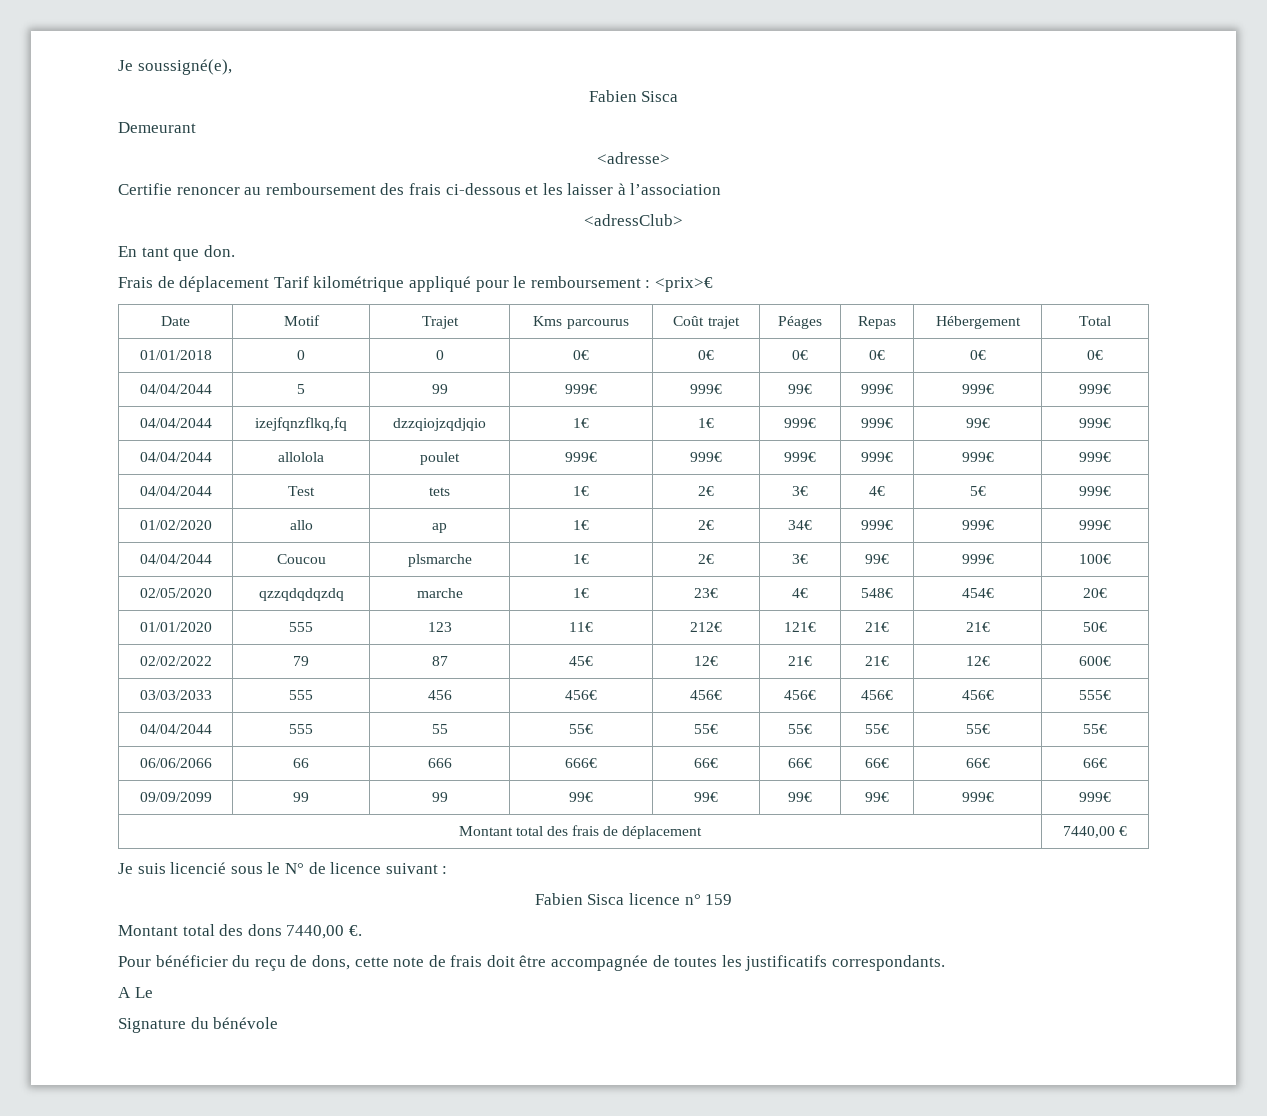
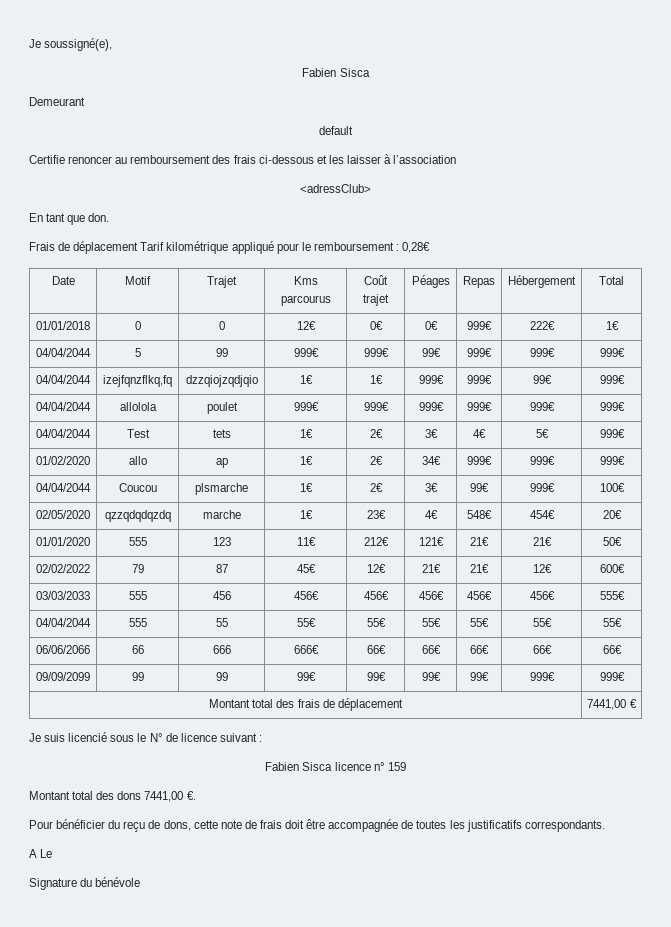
- <adresse>
+ default
- Frais de déplacement Tarif kilométrique appliqué pour le remboursement : <prix>€
+ Frais de déplacement Tarif kilométrique appliqué pour le remboursement : 0,28€
- 01/01/2018 | 0 | 0 | 0€ | 0€ | 0€ | 0€ | 0€ | 0€
+ 01/01/2018 | 0 | 0 | 12€ | 0€ | 0€ | 999€ | 222€ | 1€
- Montant total des frais de déplacement | 7440,00 €
+ Montant total des frais de déplacement | 7441,00 €
- Montant total des dons 7440,00 €.
+ Montant total des dons 7441,00 €.

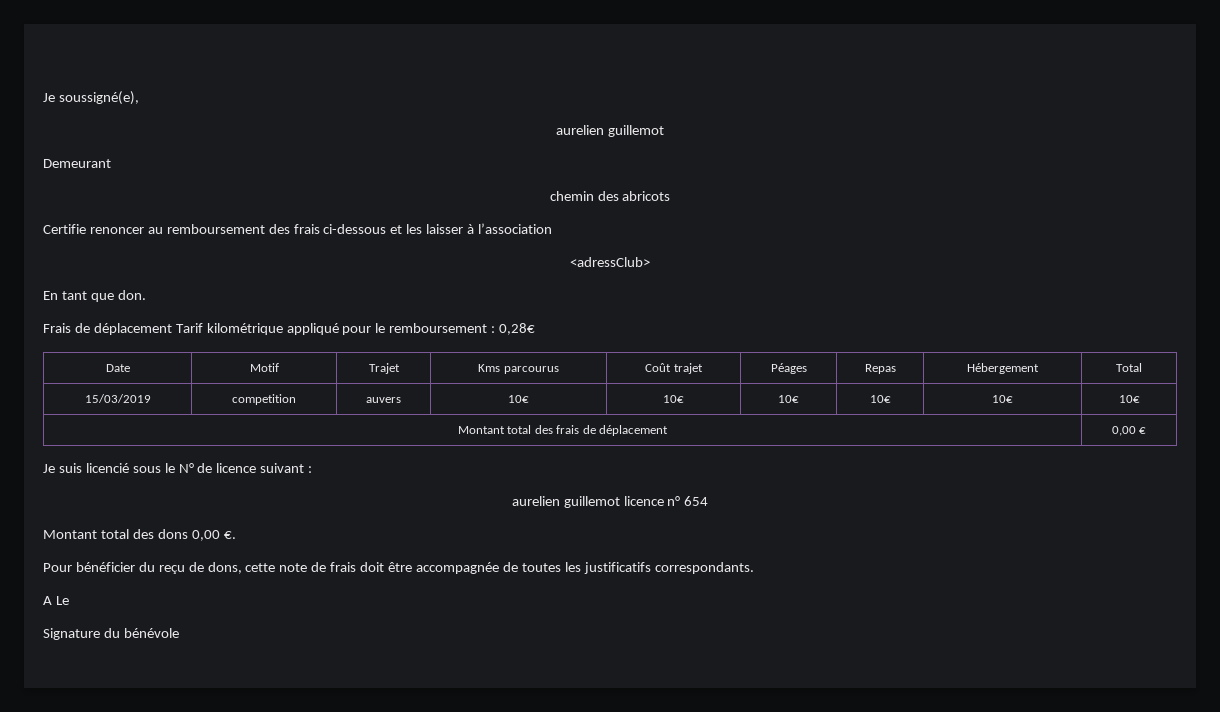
  Je soussigné(e),
- Fabien Sisca
+ aurelien guillemot
- default
+ chemin des abricots
- 01/01/2018 | 0 | 0 | 12€ | 0€ | 0€ | 999€ | 222€ | 1€
- 04/04/2044 | 5 | 99 | 999€ | 999€ | 99€ | 999€ | 999€ | 999€
- 04/04/2044 | izejfqnzflkq,fq | dzzqiojzqdjqio | 1€ | 1€ | 999€ | 999€ | 99€ | 999€
- 04/04/2044 | allolola | poulet | 999€ | 999€ | 999€ | 999€ | 999€ | 999€
- 04/04/2044 | Test | tets | 1€ | 2€ | 3€ | 4€ | 5€ | 999€
- 01/02/2020 | allo | ap | 1€ | 2€ | 34€ | 999€ | 999€ | 999€
- 04/04/2044 | Coucou | plsmarche | 1€ | 2€ | 3€ | 99€ | 999€ | 100€
- 02/05/2020 | qzzqdqdqzdq | marche | 1€ | 23€ | 4€ | 548€ | 454€ | 20€
- 01/01/2020 | 555 | 123 | 11€ | 212€ | 121€ | 21€ | 21€ | 50€
- 02/02/2022 | 79 | 87 | 45€ | 12€ | 21€ | 21€ | 12€ | 600€
- 03/03/2033 | 555 | 456 | 456€ | 456€ | 456€ | 456€ | 456€ | 555€
- 04/04/2044 | 555 | 55 | 55€ | 55€ | 55€ | 55€ | 55€ | 55€
- 06/06/2066 | 66 | 666 | 666€ | 66€ | 66€ | 66€ | 66€ | 66€
- 09/09/2099 | 99 | 99 | 99€ | 99€ | 99€ | 99€ | 999€ | 999€
+ 15/03/2019 | competition | auvers | 10€ | 10€ | 10€ | 10€ | 10€ | 10€
- Montant total des frais de déplacement | 7441,00 €
+ Montant total des frais de déplacement | 0,00 €
- Fabien Sisca licence n° 159
+ aurelien guillemot licence n° 654
- Montant total des dons 7441,00 €.
+ Montant total des dons 0,00 €.

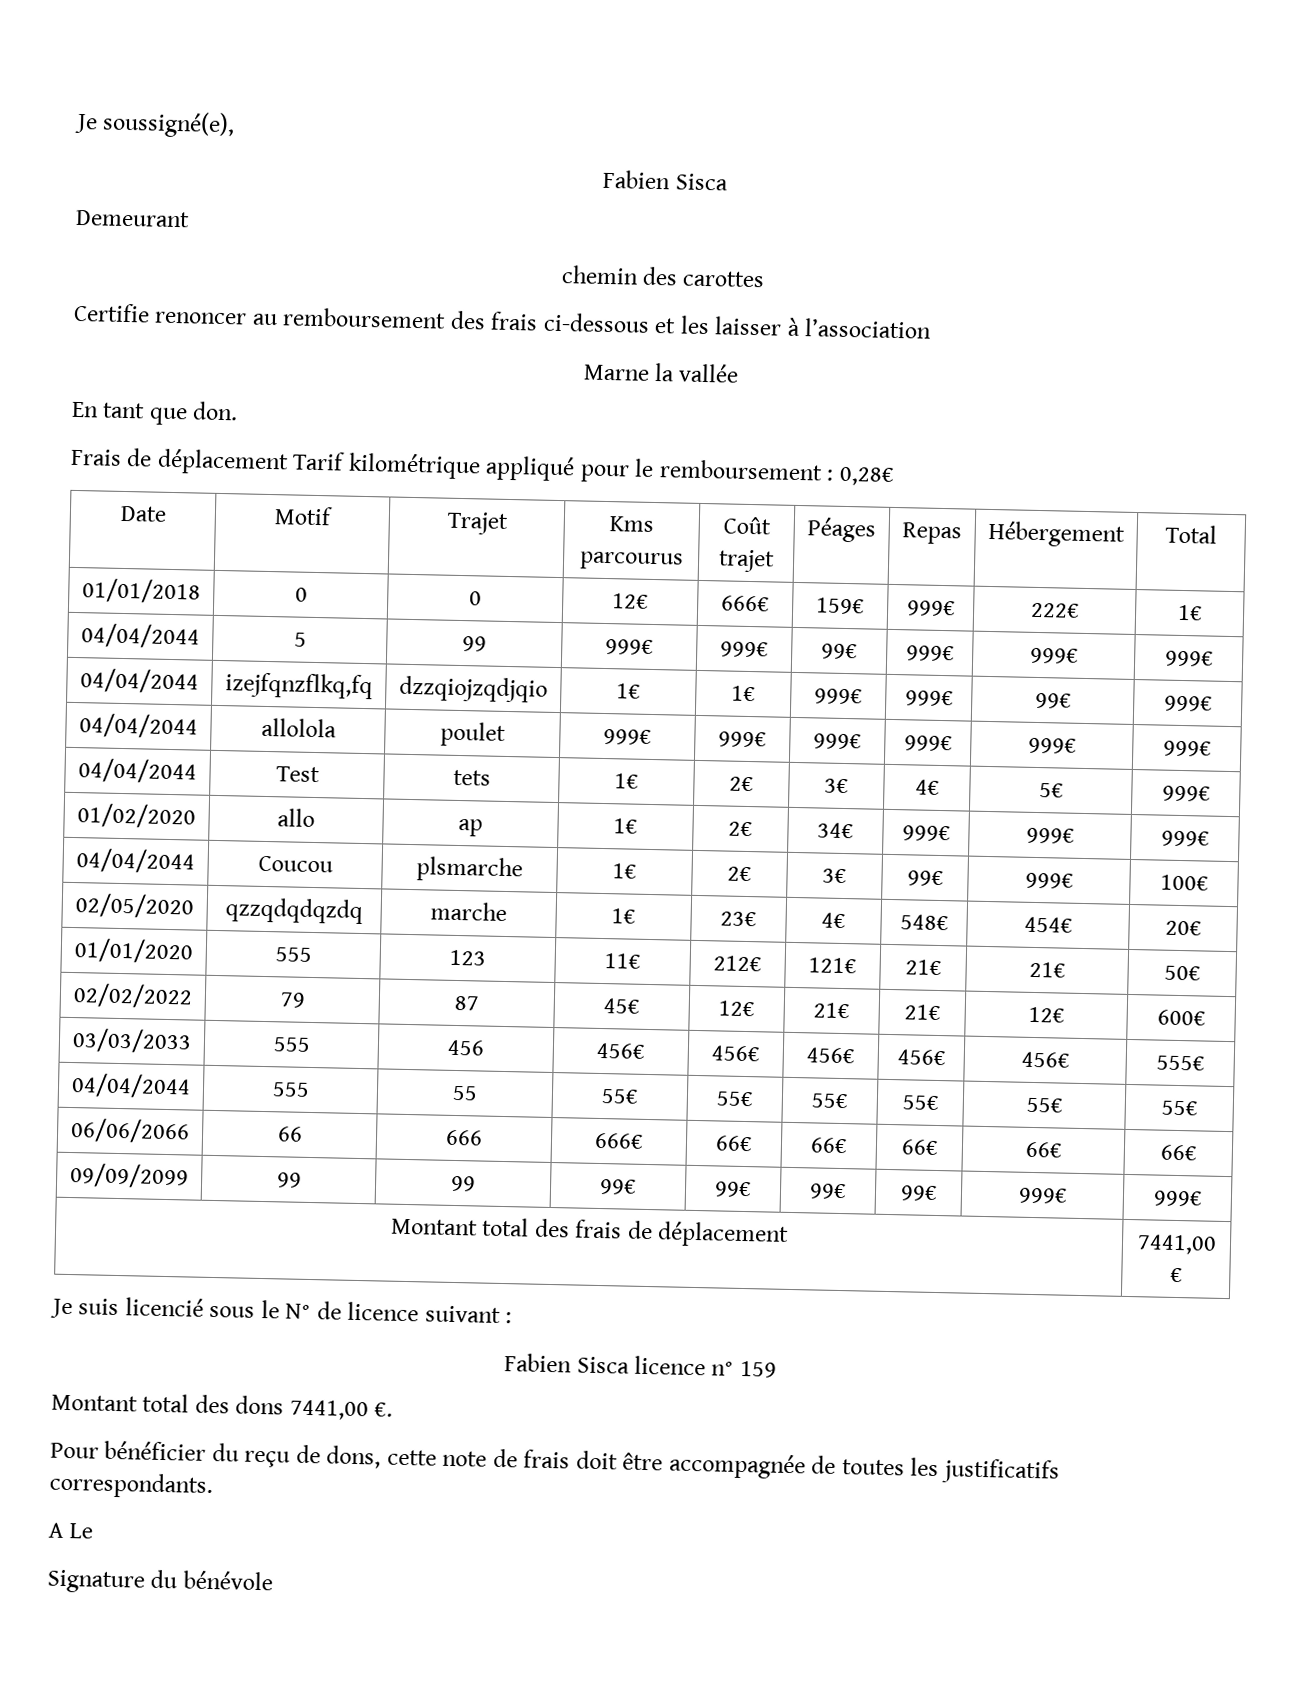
  Je soussigné(e),
- aurelien guillemot
+ Fabien Sisca
- chemin des abricots
+ chemin des carottes
- <adressClub>
+ Marne la vallée
- 15/03/2019 | competition | auvers | 10€ | 10€ | 10€ | 10€ | 10€ | 10€
+ 01/01/2018 | 0 | 0 | 12€ | 666€ | 159€ | 999€ | 222€ | 1€
+ 04/04/2044 | 5 | 99 | 999€ | 999€ | 99€ | 999€ | 999€ | 999€
+ 04/04/2044 | izejfqnzflkq,fq | dzzqiojzqdjqio | 1€ | 1€ | 999€ | 999€ | 99€ | 999€
+ 04/04/2044 | allolola | poulet | 999€ | 999€ | 999€ | 999€ | 999€ | 999€
+ 04/04/2044 | Test | tets | 1€ | 2€ | 3€ | 4€ | 5€ | 999€
+ 01/02/2020 | allo | ap | 1€ | 2€ | 34€ | 999€ | 999€ | 999€
+ 04/04/2044 | Coucou | plsmarche | 1€ | 2€ | 3€ | 99€ | 999€ | 100€
+ 02/05/2020 | qzzqdqdqzdq | marche | 1€ | 23€ | 4€ | 548€ | 454€ | 20€
+ 01/01/2020 | 555 | 123 | 11€ | 212€ | 121€ | 21€ | 21€ | 50€
+ 02/02/2022 | 79 | 87 | 45€ | 12€ | 21€ | 21€ | 12€ | 600€
+ 03/03/2033 | 555 | 456 | 456€ | 456€ | 456€ | 456€ | 456€ | 555€
+ 04/04/2044 | 555 | 55 | 55€ | 55€ | 55€ | 55€ | 55€ | 55€
+ 06/06/2066 | 66 | 666 | 666€ | 66€ | 66€ | 66€ | 66€ | 66€
+ 09/09/2099 | 99 | 99 | 99€ | 99€ | 99€ | 99€ | 999€ | 999€
- Montant total des frais de déplacement | 0,00 €
+ Montant total des frais de déplacement | 7441,00 €
- aurelien guillemot licence n° 654
+ Fabien Sisca licence n° 159
- Montant total des dons 0,00 €.
+ Montant total des dons 7441,00 €.

